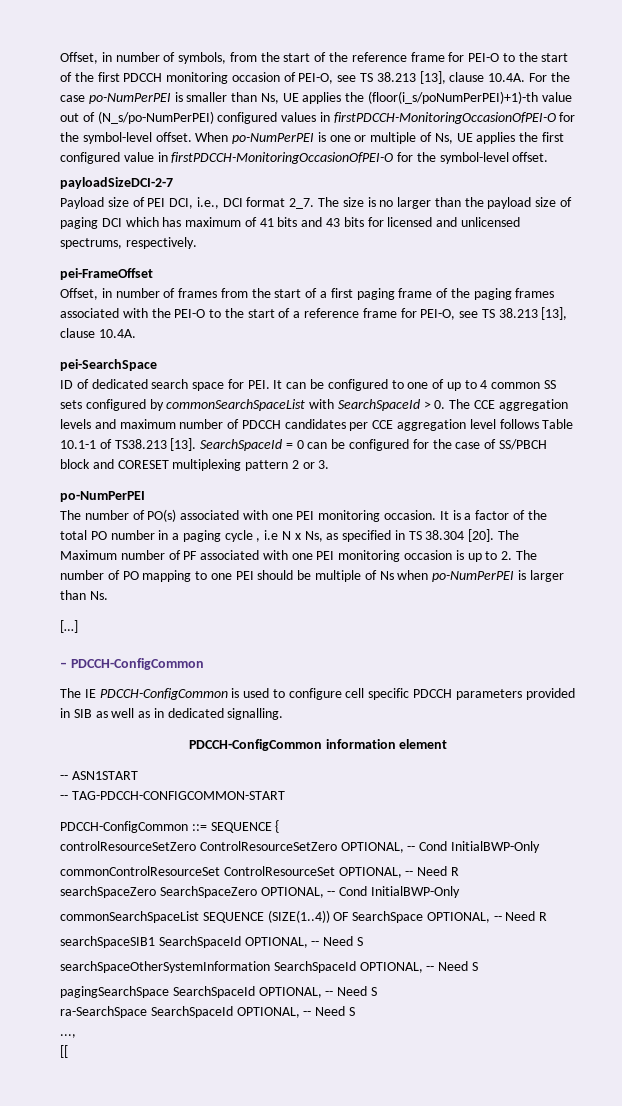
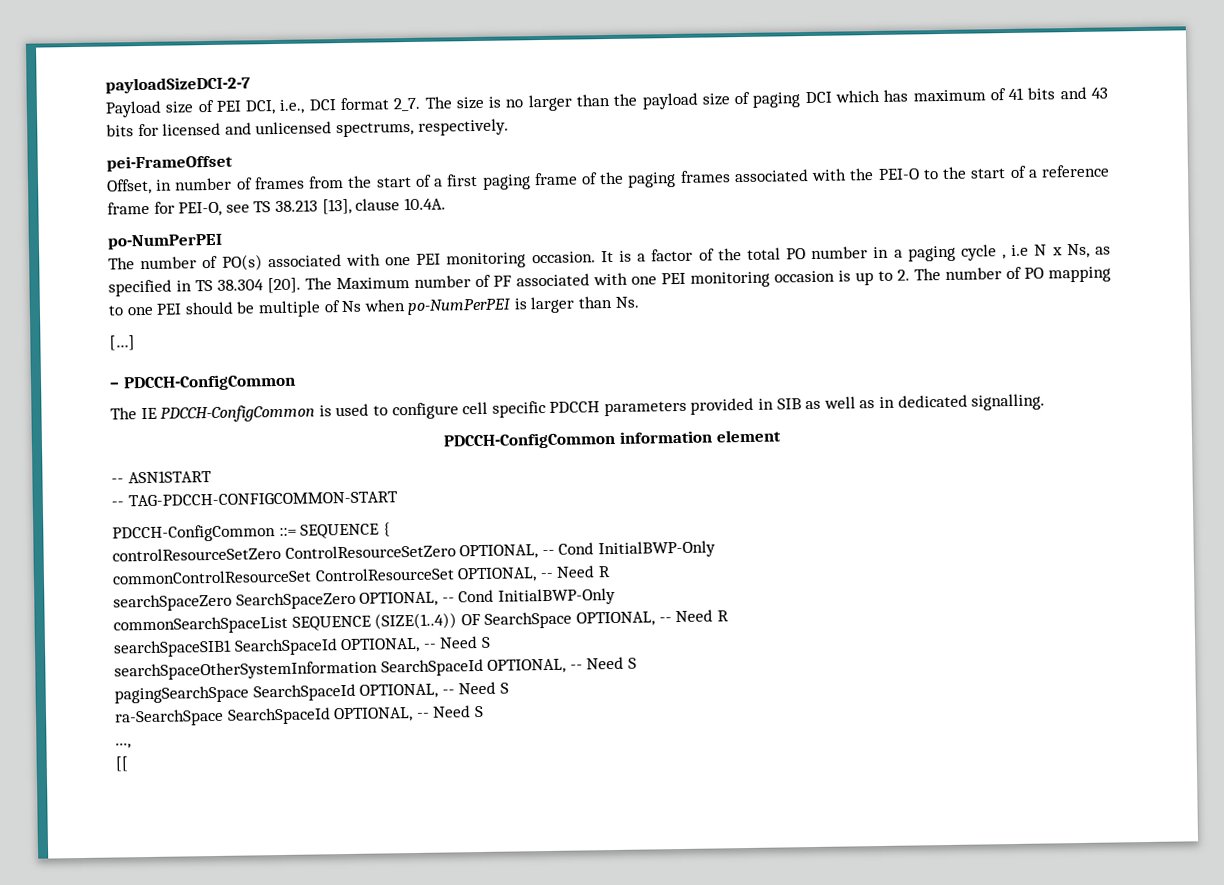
- Offset, in number of symbols, from the start of the reference frame for PEI-O to the start of the first PDCCH monitoring occasion of PEI-O, see TS 38.213 [13], clause 10.4A. For the case po-NumPerPEI is smaller than Ns, UE applies the (floor(i_s/poNumPerPEI)+1)-th value out of (N_s/po-NumPerPEI) configured values in firstPDCCH-MonitoringOccasionOfPEI-O for the symbol-level offset. When po-NumPerPEI is one or multiple of Ns, UE applies the first configured value in firstPDCCH-MonitoringOccasionOfPEI-O for the symbol-level offset.
- pei-SearchSpace
- ID of dedicated search space for PEI. It can be configured to one of up to 4 common SS sets configured by commonSearchSpaceList with SearchSpaceId > 0. The CCE aggregation levels and maximum number of PDCCH candidates per CCE aggregation level follows Table 10.1-1 of TS38.213 [13]. SearchSpaceId = 0 can be configured for the case of SS/PBCH block and CORESET multiplexing pattern 2 or 3.

